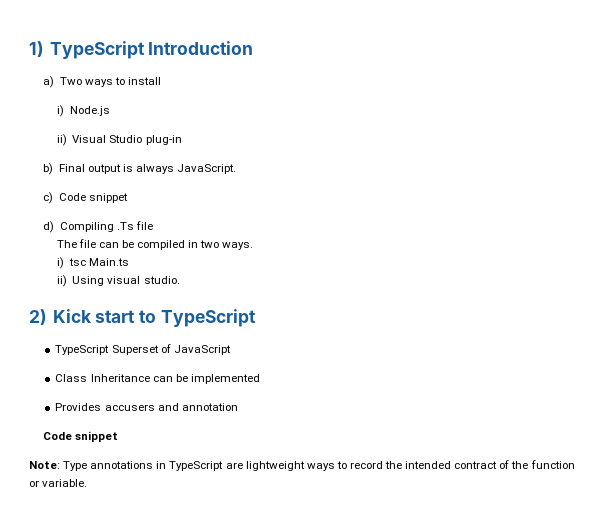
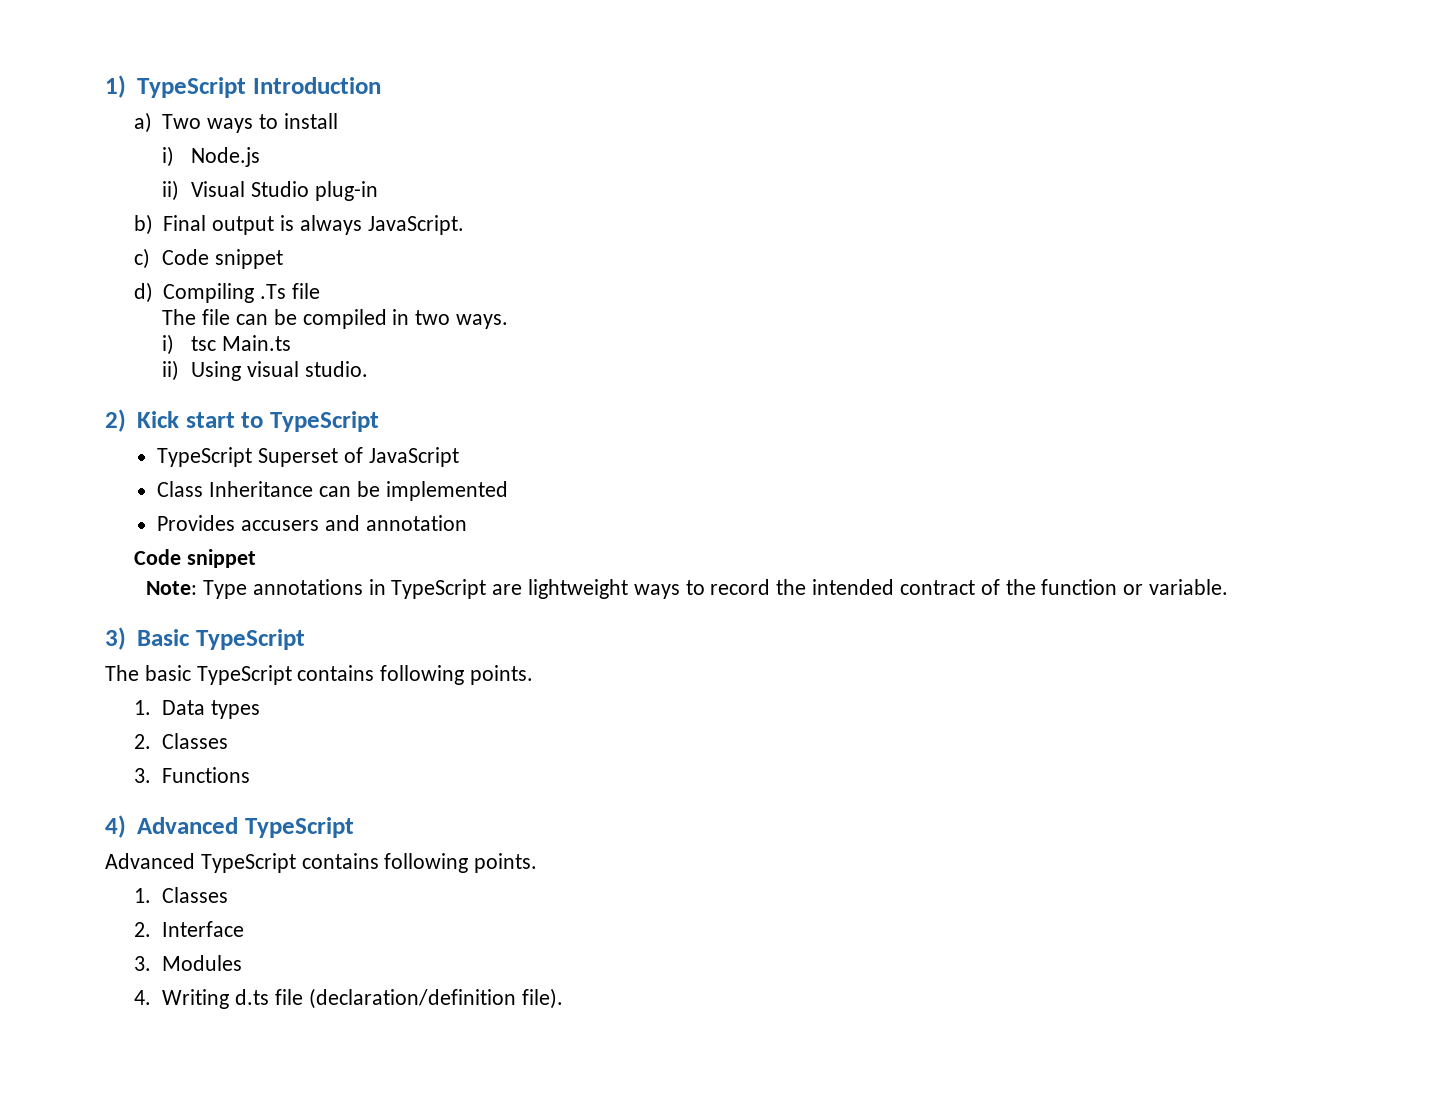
+ 3) Basic TypeScript
+ The basic TypeScript contains following points.
+ 1. Data types
+ 2. Classes
+ 3. Functions
+ 4) Advanced TypeScript
+ Advanced TypeScript contains following points.
+ 1. Classes
+ 2. Interface
+ 3. Modules
+ 4. Writing d.ts file (declaration/definition file).

